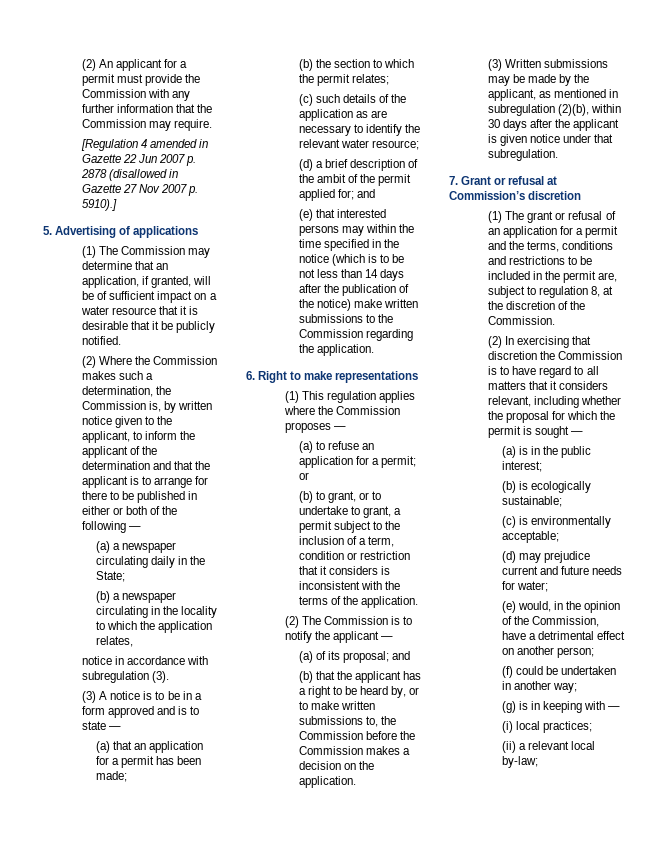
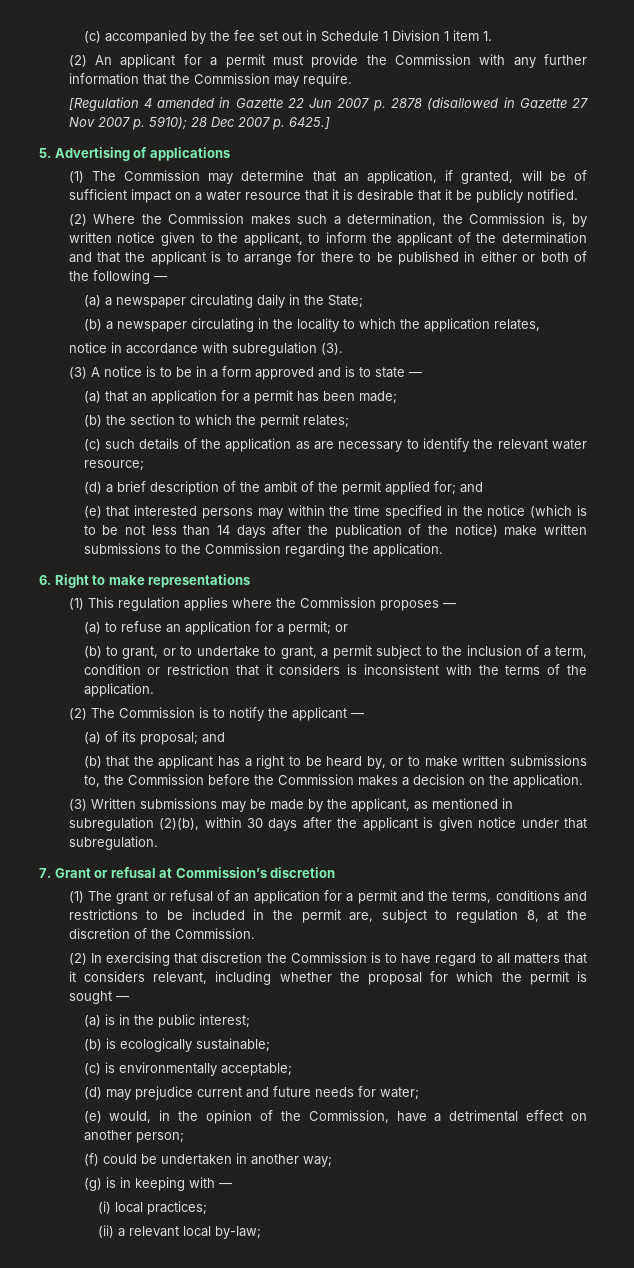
+ (c) accompanied by the fee set out in Schedule 1 Division 1 item 1.
- [Regulation 4 amended in Gazette 22 Jun 2007 p. 2878 (disallowed in Gazette 27 Nov 2007 p. 5910).]
+ [Regulation 4 amended in Gazette 22 Jun 2007 p. 2878 (disallowed in Gazette 27 Nov 2007 p. 5910); 28 Dec 2007 p. 6425.]

